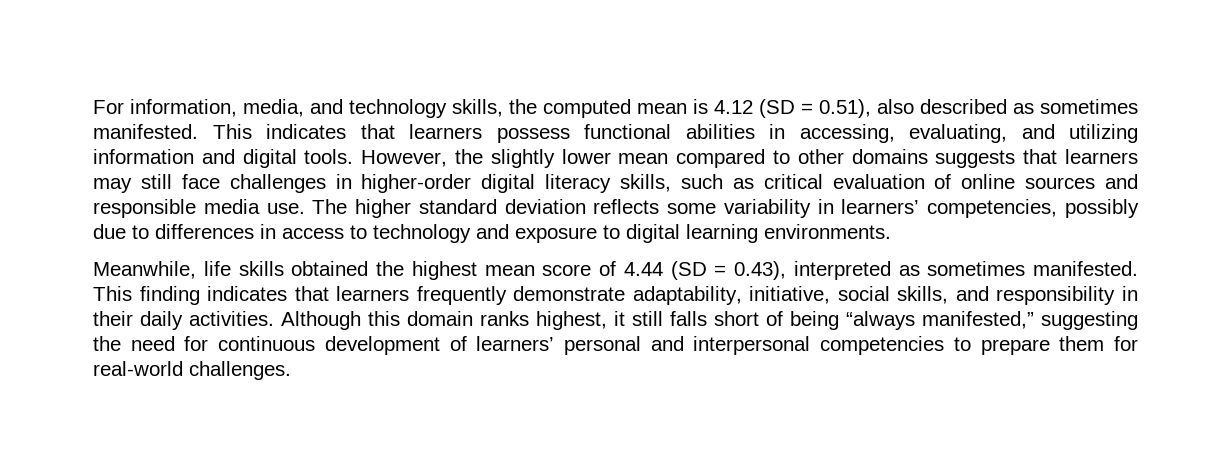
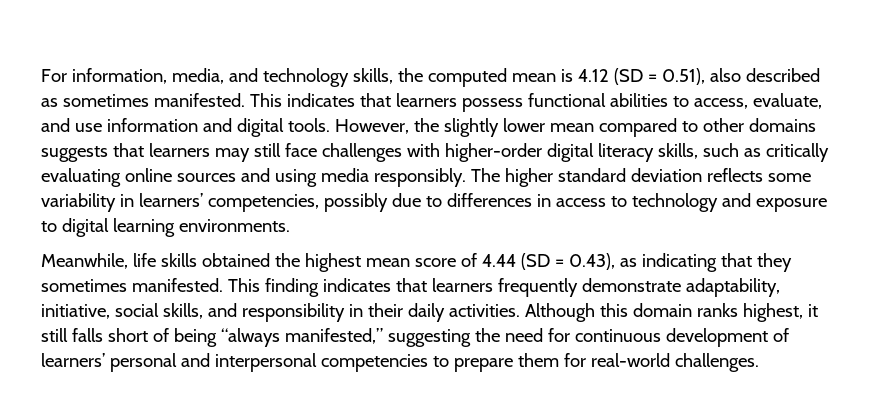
- This indicates that learners possess functional abilities in accessing, evaluating, and utilizing information and digital tools.
+ This indicates that learners possess functional abilities to access, evaluate, and use information and digital tools.
- However, the slightly lower mean compared to other domains suggests that learners may still face challenges in higher-order digital literacy skills, such as critical evaluation of online sources and responsible media use.
+ However, the slightly lower mean compared to other domains suggests that learners may still face challenges with higher-order digital literacy skills, such as critically evaluating online sources and using media responsibly.
- Meanwhile, life skills obtained the highest mean score of 4.44 (SD = 0.43), interpreted as sometimes manifested.
+ Meanwhile, life skills obtained the highest mean score of 4.44 (SD = 0.43), as indicating that they sometimes manifested.

